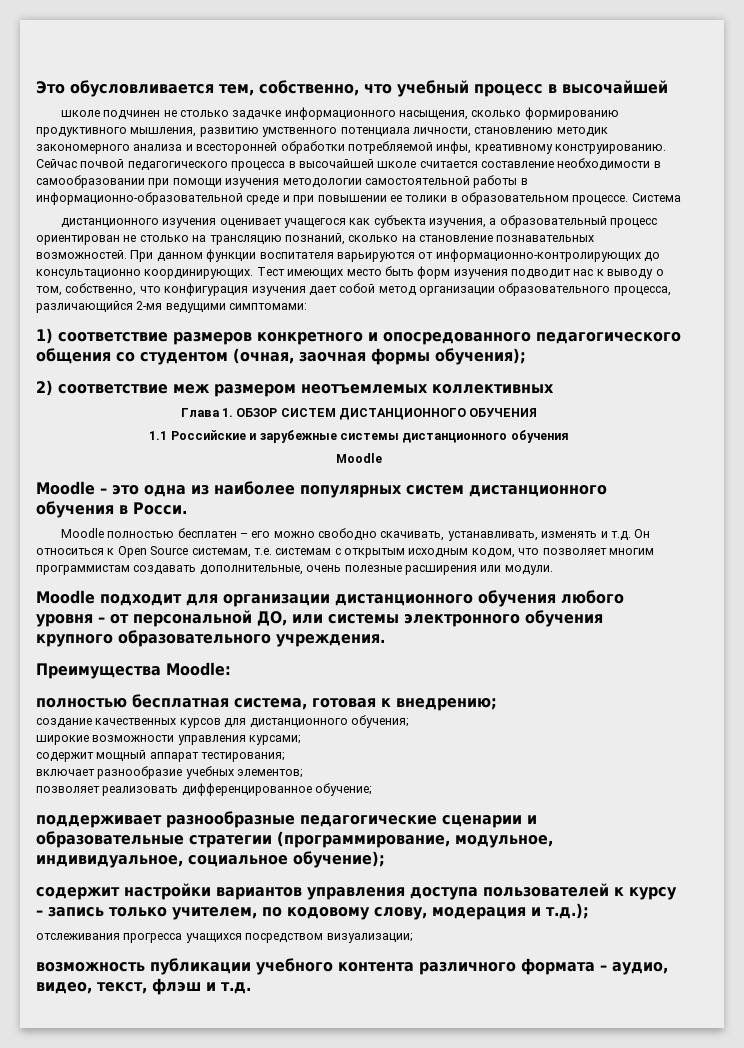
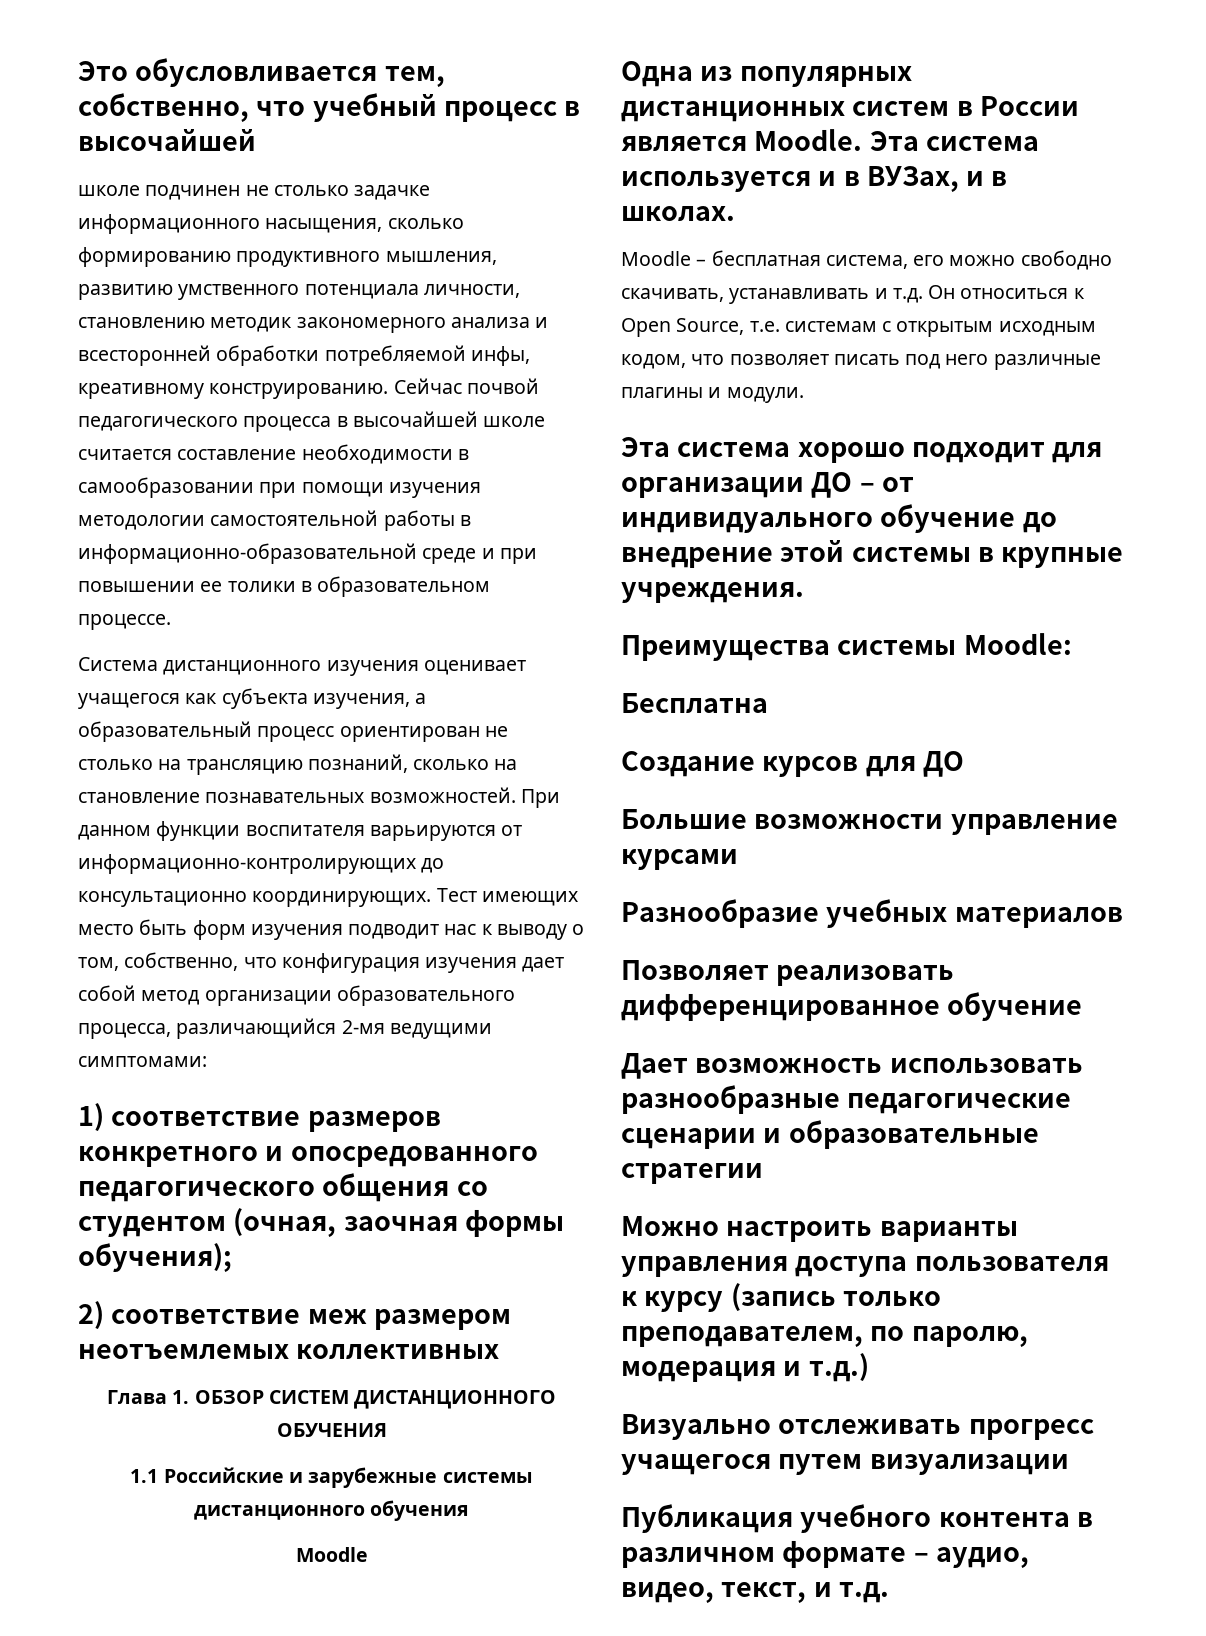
- Сейчас почвой педагогического процесса в высочайшей школе считается составление необходимости в самообразовании при помощи изучения методологии самостоятельной работы в информационно-образовательной среде и при повышении ее толики в образовательном процессе. Система
- дистанционного изучения оценивает учащегося как субъекта изучения, а образовательный процесс ориентирован не столько на трансляцию познаний, сколько на становление познавательных возможностей.
+ Сейчас почвой педагогического процесса в высочайшей школе считается составление необходимости в самообразовании при помощи изучения методологии самостоятельной работы в информационно-образовательной среде и при повышении ее толики в образовательном процессе.
+ Система дистанционного изучения оценивает учащегося как субъекта изучения, а образовательный процесс ориентирован не столько на трансляцию познаний, сколько на становление познавательных возможностей.
- Moodle – это одна из наиболее популярных систем дистанционного обучения в Росси.
- Moodle полностью бесплатен – его можно свободно скачивать, устанавливать, изменять и т.д. Он относиться к Open Source системам, т.е. системам с открытым исходным кодом, что позволяет многим программистам создавать дополнительные, очень полезные расширения или модули.
- Moodle подходит для организации дистанционного обучения любого уровня – от персональной ДО, или системы электронного обучения крупного образовательного учреждения.
+ Одна из популярных дистанционных систем в России является Moodle. Эта система используется и в ВУЗах, и в школах.
+ Moodle – бесплатная система, его можно свободно скачивать, устанавливать и т.д. Он относиться к Open Source, т.е. системам с открытым исходным кодом, что позволяет писать под него различные плагины и модули.
+ Эта система хорошо подходит для организации ДО – от индивидуального обучение до внедрение этой системы в крупные учреждения.
- Преимущества Moodle:
+ Преимущества системы Moodle:
- полностью бесплатная система, готовая к внедрению;
- создание качественных курсов для дистанционного обучения;
- широкие возможности управления курсами;
- содержит мощный аппарат тестирования;
- включает разнообразие учебных элементов;
- позволяет реализовать дифференцированное обучение;
- поддерживает разнообразные педагогические сценарии и образовательные стратегии (программирование, модульное, индивидуальное, социальное обучение);
- содержит настройки вариантов управления доступа пользователей к курсу – запись только учителем, по кодовому слову, модерация и т.д.);
- отслеживания прогресса учащихся посредством визуализации;
- возможность публикации учебного контента различного формата – аудио, видео, текст, флэш и т.д.
+ Бесплатна
+ Создание курсов для ДО
+ Большие возможности управление курсами
+ Разнообразие учебных материалов
+ Позволяет реализовать дифференцированное обучение
+ Дает возможность использовать разнообразные педагогические сценарии и образовательные стратегии
+ Можно настроить варианты управления доступа пользователя к курсу (запись только преподавателем, по паролю, модерация и т.д.)
+ Визуально отслеживать прогресс учащегося путем визуализации
+ Публикация учебного контента в различном формате – аудио, видео, текст, и т.д.

